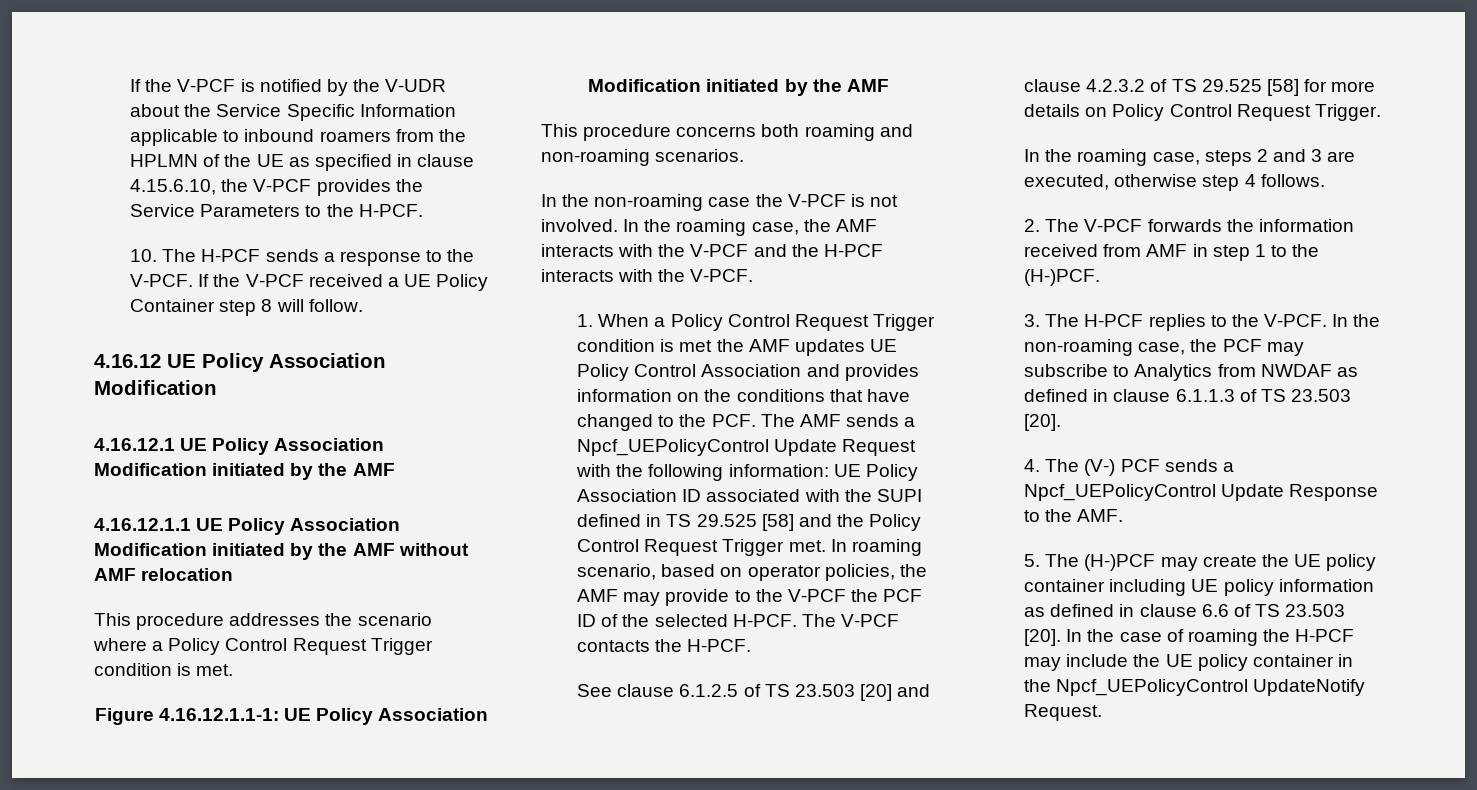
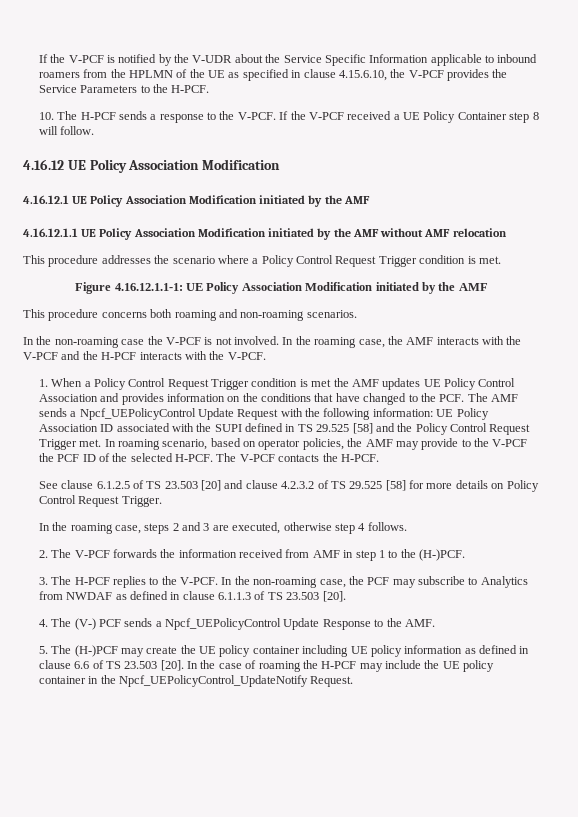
- In the case of roaming the H-PCF may include the UE policy container in the Npcf_UEPolicyControl UpdateNotify Request.
+ In the case of roaming the H-PCF may include the UE policy container in the Npcf_UEPolicyControl_UpdateNotify Request.

